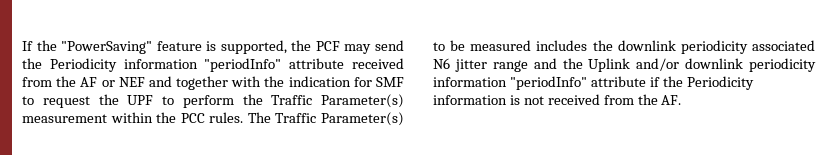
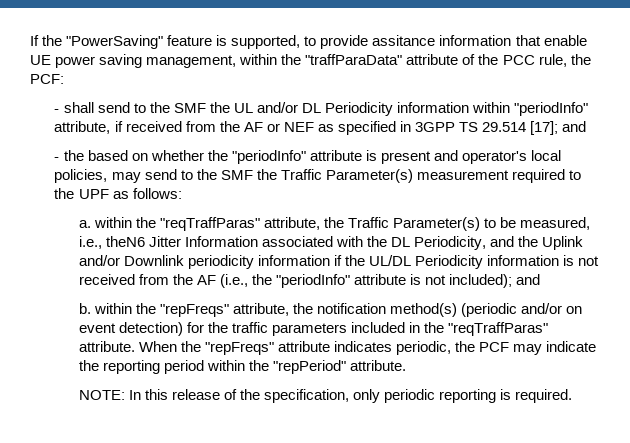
- If the "PowerSaving" feature is supported, the PCF may send the Periodicity information "periodInfo" attribute received from the AF or NEF and together with the indication for SMF to request the UPF to perform the Traffic Parameter(s) measurement within the PCC rules. The Traffic Parameter(s) to be measured includes the downlink periodicity associated N6 jitter range and the Uplink and/or downlink periodicity information "periodInfo" attribute if the Periodicity information is not received from the AF.
+ If the "PowerSaving" feature is supported, to provide assitance information that enable UE power saving management, within the "traffParaData" attribute of the PCC rule, the PCF:
+ - shall send to the SMF the UL and/or DL Periodicity information within "periodInfo" attribute, if received from the AF or NEF as specified in 3GPP TS 29.514 [17]; and
+ - the based on whether the "periodInfo" attribute is present and operator's local policies, may send to the SMF the Traffic Parameter(s) measurement required to the UPF as follows:
+ a. within the "reqTraffParas" attribute, the Traffic Parameter(s) to be measured, i.e., theN6 Jitter Information associated with the DL Periodicity, and the Uplink and/or Downlink periodicity information if the UL/DL Periodicity information is not received from the AF (i.e., the "periodInfo" attribute is not included); and
+ b. within the "repFreqs" attribute, the notification method(s) (periodic and/or on event detection) for the traffic parameters included in the "reqTraffParas" attribute. When the "repFreqs" attribute indicates periodic, the PCF may indicate the reporting period within the "repPeriod" attribute.
+ NOTE: In this release of the specification, only periodic reporting is required.

